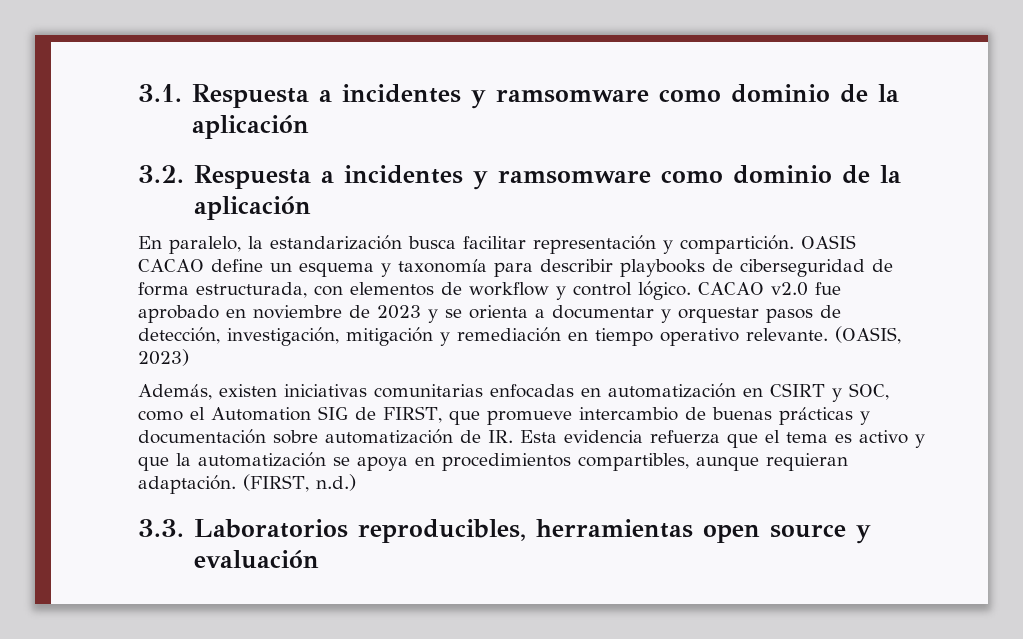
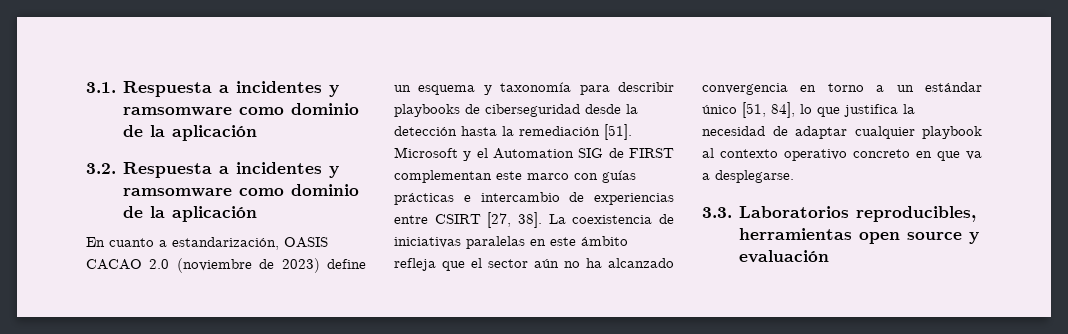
- En paralelo, la estandarización busca facilitar representación y compartición. OASIS CACAO define un esquema y taxonomía para describir playbooks de ciberseguridad de forma estructurada, con elementos de workflow y control lógico. CACAO v2.0 fue aprobado en noviembre de 2023 y se orienta a documentar y orquestar pasos de detección, investigación, mitigación y remediación en tiempo operativo relevante. (OASIS, 2023)
- Además, existen iniciativas comunitarias enfocadas en automatización en CSIRT y SOC, como el Automation SIG de FIRST, que promueve intercambio de buenas prácticas y documentación sobre automatización de IR. Esta evidencia refuerza que el tema es activo y que la automatización se apoya en procedimientos compartibles, aunque requieran adaptación. (FIRST, n.d.)
+ En cuanto a estandarización, OASIS CACAO 2.0 (noviembre de 2023) define un esquema y taxonomía para describir playbooks de ciberseguridad desde la detección hasta la remediación [51]. Microsoft y el Automation SIG de FIRST complementan este marco con guías prácticas e intercambio de experiencias entre CSIRT [27, 38]. La coexistencia de iniciativas paralelas en este ámbito refleja que el sector aún no ha alcanzado convergencia en torno a un estándar único [51, 84], lo que justifica la necesidad de adaptar cualquier playbook al contexto operativo concreto en que va a desplegarse.

